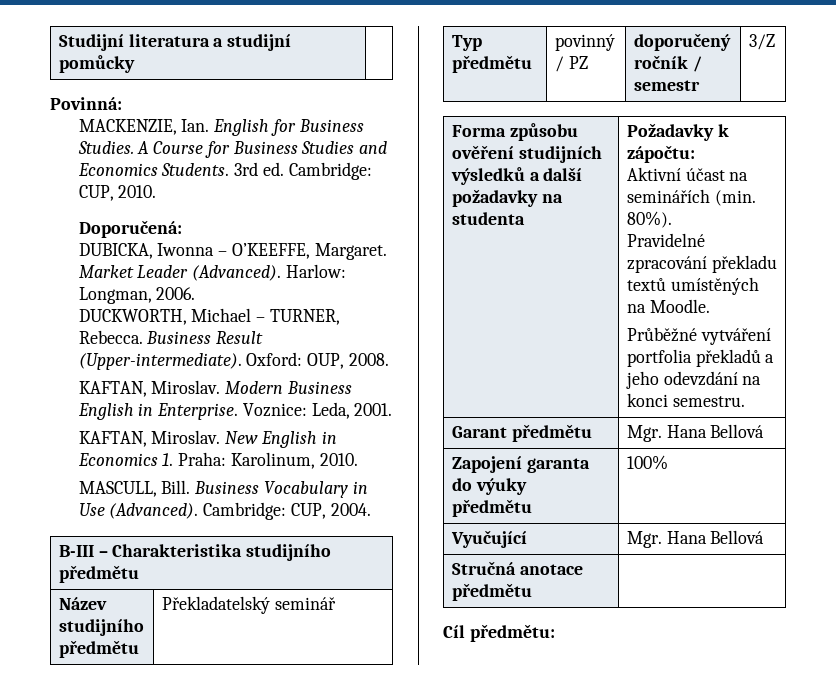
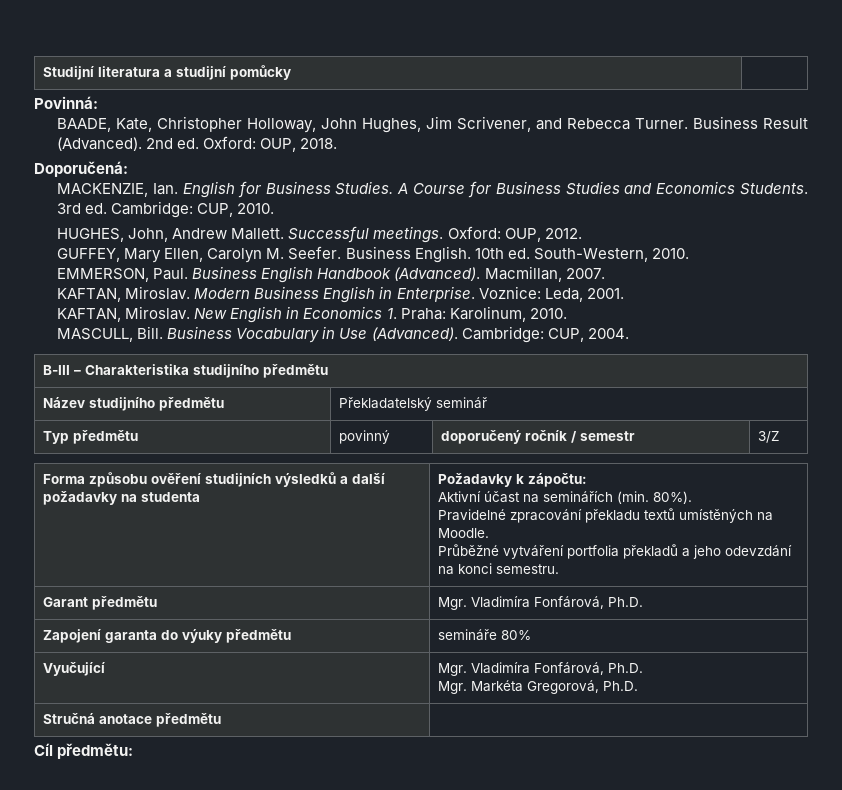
+ BAADE, Kate, Christopher Holloway, John Hughes, Jim Scrivener, and Rebecca Turner. Business Result (Advanced). 2nd ed. Oxford: OUP, 2018.
+ Doporučená:
- Doporučená:
- DUBICKA, Iwonna – O’KEEFFE, Margaret. Market Leader (Advanced). Harlow: Longman, 2006.
- DUCKWORTH, Michael – TURNER, Rebecca. Business Result (Upper-intermediate). Oxford: OUP, 2008.
+ HUGHES, John, Andrew Mallett. Successful meetings. Oxford: OUP, 2012.
+ GUFFEY, Mary Ellen, Carolyn M. Seefer. Business English. 10th ed. South-Western, 2010.
+ EMMERSON, Paul. Business English Handbook (Advanced). Macmillan, 2007.
- Typ předmětu | povinný / PZ | doporučený ročník / semestr | 3/Z
+ Typ předmětu | povinný | doporučený ročník / semestr | 3/Z
- Garant předmětu | Mgr. Hana Bellová
+ Garant předmětu | Mgr. Vladimíra Fonfárová, Ph.D.
- Zapojení garanta do výuky předmětu | 100%
+ Zapojení garanta do výuky předmětu | semináře 80%
- Vyučující | Mgr. Hana Bellová
+ Vyučující | Mgr. Vladimíra Fonfárová, Ph.D.
+ Mgr. Markéta Gregorová, Ph.D.

